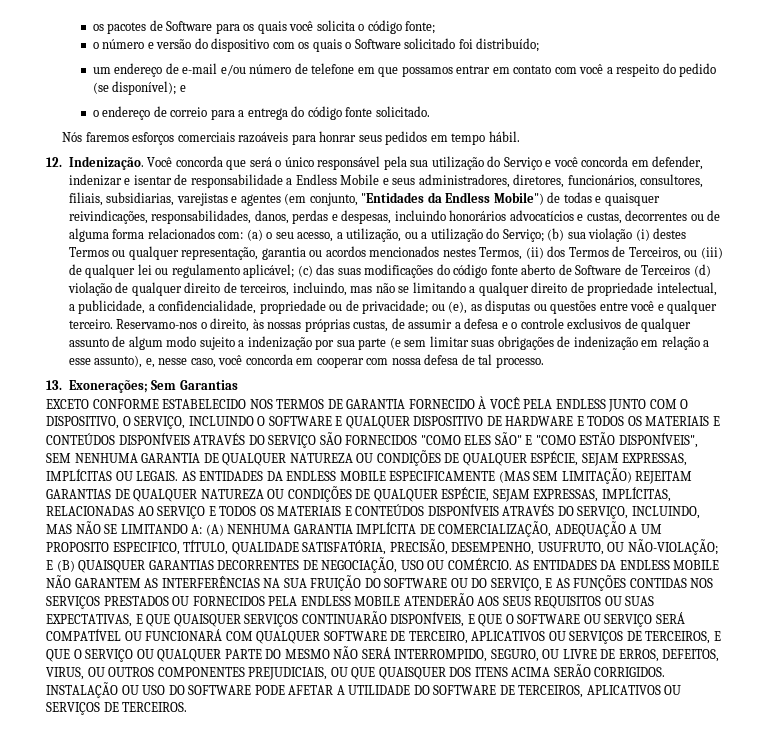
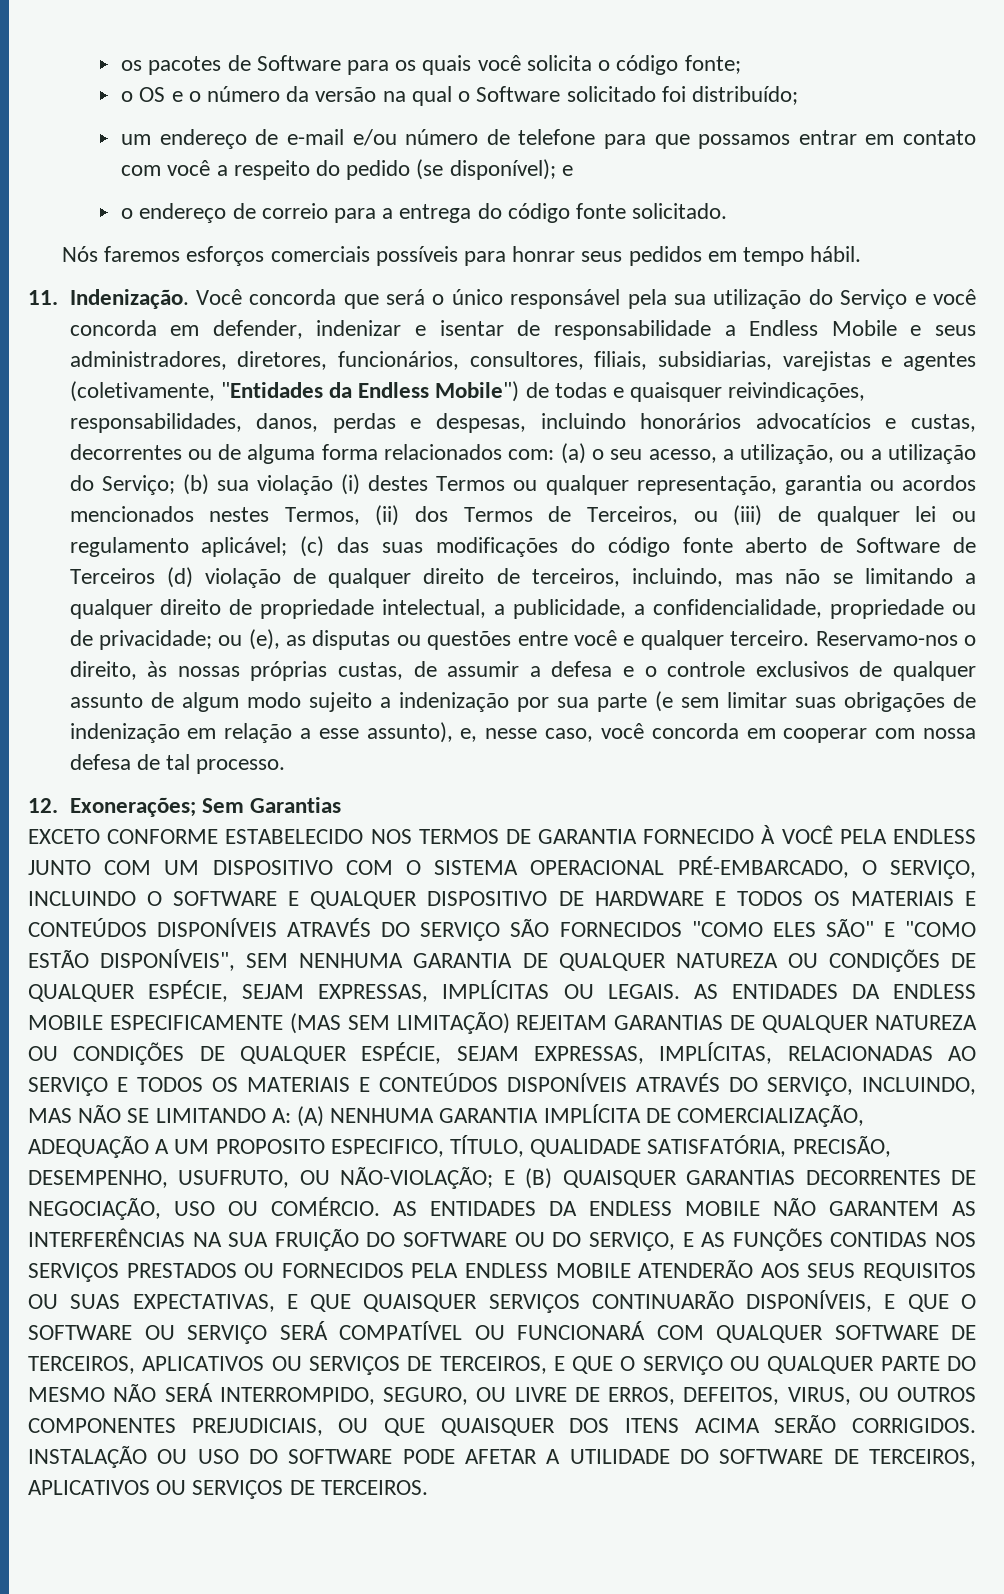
- o número e versão do dispositivo com os quais o Software solicitado foi distribuído;
+ o OS e o número da versão na qual o Software solicitado foi distribuído;
- um endereço de e-mail e/ou número de telefone em que possamos entrar em contato com você a respeito do pedido (se disponível); e
+ um endereço de e-mail e/ou número de telefone para que possamos entrar em contato com você a respeito do pedido (se disponível); e
- Nós faremos esforços comerciais razoáveis para honrar seus pedidos em tempo hábil.
+ Nós faremos esforços comerciais possíveis para honrar seus pedidos em tempo hábil.
- 12. Indenização.
+ 11. Indenização.
- Você concorda que será o único responsável pela sua utilização do Serviço e você concorda em defender, indenizar e isentar de responsabilidade a Endless Mobile e seus administradores, diretores, funcionários, consultores, filiais, subsidiarias, varejistas e agentes (em conjunto, "Entidades da Endless Mobile") de todas e quaisquer reivindicações, responsabilidades, danos, perdas e despesas, incluindo honorários advocatícios e custas, decorrentes ou de alguma forma relacionados com:
+ Você concorda que será o único responsável pela sua utilização do Serviço e você concorda em defender, indenizar e isentar de responsabilidade a Endless Mobile e seus administradores, diretores, funcionários, consultores, filiais, subsidiarias, varejistas e agentes (coletivamente, "Entidades da Endless Mobile") de todas e quaisquer reivindicações, responsabilidades, danos, perdas e despesas, incluindo honorários advocatícios e custas, decorrentes ou de alguma forma relacionados com:
- 13. Exonerações; Sem Garantias
+ 12. Exonerações; Sem Garantias
- EXCETO CONFORME ESTABELECIDO NOS TERMOS DE GARANTIA FORNECIDO À VOCÊ PELA ENDLESS JUNTO COM O DISPOSITIVO, O SERVIÇO, INCLUINDO O SOFTWARE E QUALQUER DISPOSITIVO DE HARDWARE E TODOS OS MATERIAIS E CONTEÚDOS DISPONÍVEIS ATRAVÉS DO SERVIÇO SÃO FORNECIDOS "COMO ELES SÃO" E "COMO ESTÃO DISPONÍVEIS", SEM NENHUMA GARANTIA DE QUALQUER NATUREZA OU CONDIÇÕES DE QUALQUER ESPÉCIE, SEJAM EXPRESSAS, IMPLÍCITAS OU LEGAIS.
+ EXCETO CONFORME ESTABELECIDO NOS TERMOS DE GARANTIA FORNECIDO À VOCÊ PELA ENDLESS JUNTO COM UM DISPOSITIVO COM O SISTEMA OPERACIONAL PRÉ-EMBARCADO, O SERVIÇO, INCLUINDO O SOFTWARE E QUALQUER DISPOSITIVO DE HARDWARE E TODOS OS MATERIAIS E CONTEÚDOS DISPONÍVEIS ATRAVÉS DO SERVIÇO SÃO FORNECIDOS "COMO ELES SÃO" E "COMO ESTÃO DISPONÍVEIS", SEM NENHUMA GARANTIA DE QUALQUER NATUREZA OU CONDIÇÕES DE QUALQUER ESPÉCIE, SEJAM EXPRESSAS, IMPLÍCITAS OU LEGAIS.
- AS ENTIDADES DA ENDLESS MOBILE NÃO GARANTEM AS INTERFERÊNCIAS NA SUA FRUIÇÃO DO SOFTWARE OU DO SERVIÇO, E AS FUNÇÕES CONTIDAS NOS SERVIÇOS PRESTADOS OU FORNECIDOS PELA ENDLESS MOBILE ATENDERÃO AOS SEUS REQUISITOS OU SUAS EXPECTATIVAS, E QUE QUAISQUER SERVIÇOS CONTINUARÃO DISPONÍVEIS, E QUE O SOFTWARE OU SERVIÇO SERÁ COMPATÍVEL OU FUNCIONARÁ COM QUALQUER SOFTWARE DE TERCEIRO, APLICATIVOS OU SERVIÇOS DE TERCEIROS, E QUE O SERVIÇO OU QUALQUER PARTE DO MESMO NÃO SERÁ INTERROMPIDO, SEGURO, OU LIVRE DE ERROS, DEFEITOS, VIRUS, OU OUTROS COMPONENTES PREJUDICIAIS, OU QUE QUAISQUER DOS ITENS ACIMA SERÃO CORRIGIDOS.
+ AS ENTIDADES DA ENDLESS MOBILE NÃO GARANTEM AS INTERFERÊNCIAS NA SUA FRUIÇÃO DO SOFTWARE OU DO SERVIÇO, E AS FUNÇÕES CONTIDAS NOS SERVIÇOS PRESTADOS OU FORNECIDOS PELA ENDLESS MOBILE ATENDERÃO AOS SEUS REQUISITOS OU SUAS EXPECTATIVAS, E QUE QUAISQUER SERVIÇOS CONTINUARÃO DISPONÍVEIS, E QUE O SOFTWARE OU SERVIÇO SERÁ COMPATÍVEL OU FUNCIONARÁ COM QUALQUER SOFTWARE DE TERCEIROS, APLICATIVOS OU SERVIÇOS DE TERCEIROS, E QUE O SERVIÇO OU QUALQUER PARTE DO MESMO NÃO SERÁ INTERROMPIDO, SEGURO, OU LIVRE DE ERROS, DEFEITOS, VIRUS, OU OUTROS COMPONENTES PREJUDICIAIS, OU QUE QUAISQUER DOS ITENS ACIMA SERÃO CORRIGIDOS.

